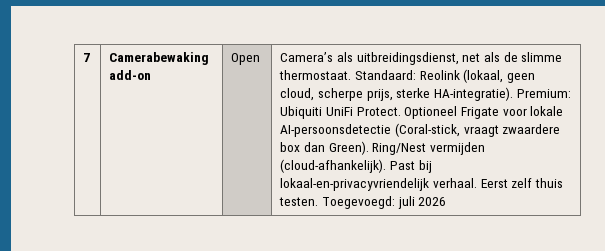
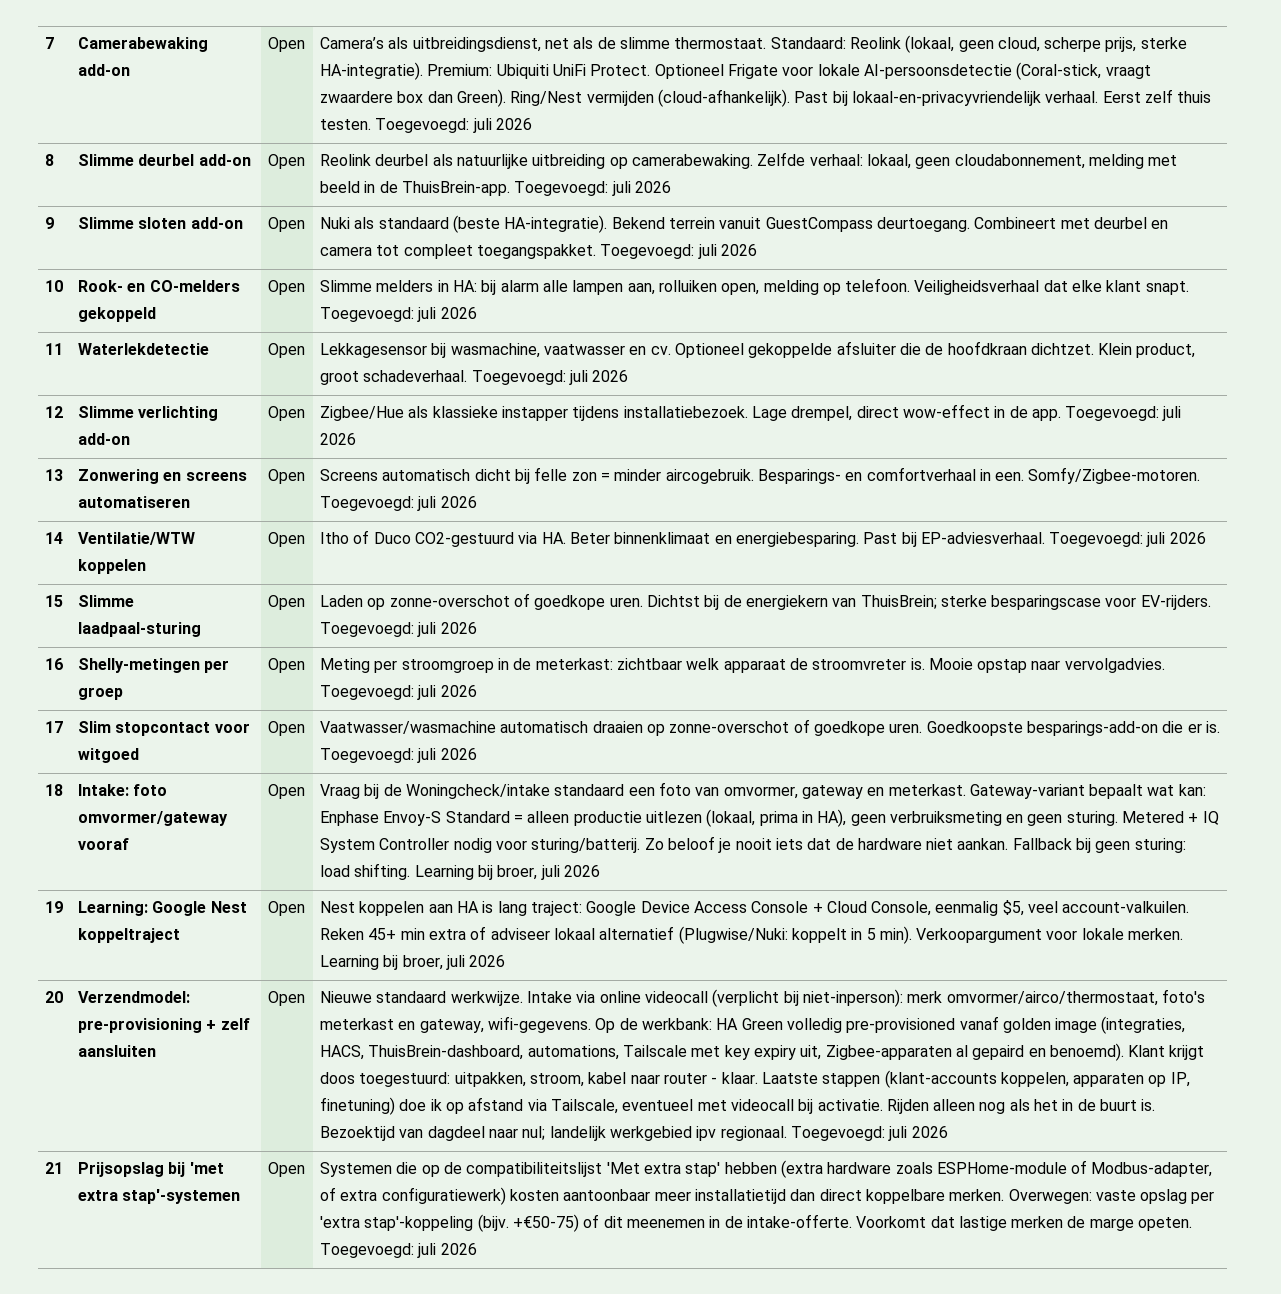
+ 8 | Slimme deurbel add-on | Open | Reolink deurbel als natuurlijke uitbreiding op camerabewaking. Zelfde verhaal: lokaal, geen cloudabonnement, melding met beeld in de ThuisBrein-app. Toegevoegd: juli 2026
+ 9 | Slimme sloten add-on | Open | Nuki als standaard (beste HA-integratie). Bekend terrein vanuit GuestCompass deurtoegang. Combineert met deurbel en camera tot compleet toegangspakket. Toegevoegd: juli 2026
+ 10 | Rook- en CO-melders gekoppeld | Open | Slimme melders in HA: bij alarm alle lampen aan, rolluiken open, melding op telefoon. Veiligheidsverhaal dat elke klant snapt. Toegevoegd: juli 2026
+ 11 | Waterlekdetectie | Open | Lekkagesensor bij wasmachine, vaatwasser en cv. Optioneel gekoppelde afsluiter die de hoofdkraan dichtzet. Klein product, groot schadeverhaal. Toegevoegd: juli 2026
+ 12 | Slimme verlichting add-on | Open | Zigbee/Hue als klassieke instapper tijdens installatiebezoek. Lage drempel, direct wow-effect in de app. Toegevoegd: juli 2026
+ 13 | Zonwering en screens automatiseren | Open | Screens automatisch dicht bij felle zon = minder aircogebruik. Besparings- en comfortverhaal in een. Somfy/Zigbee-motoren. Toegevoegd: juli 2026
+ 14 | Ventilatie/WTW koppelen | Open | Itho of Duco CO2-gestuurd via HA. Beter binnenklimaat en energiebesparing. Past bij EP-adviesverhaal. Toegevoegd: juli 2026
+ 15 | Slimme laadpaal-sturing | Open | Laden op zonne-overschot of goedkope uren. Dichtst bij de energiekern van ThuisBrein; sterke besparingscase voor EV-rijders. Toegevoegd: juli 2026
+ 16 | Shelly-metingen per groep | Open | Meting per stroomgroep in de meterkast: zichtbaar welk apparaat de stroomvreter is. Mooie opstap naar vervolgadvies. Toegevoegd: juli 2026
+ 17 | Slim stopcontact voor witgoed | Open | Vaatwasser/wasmachine automatisch draaien op zonne-overschot of goedkope uren. Goedkoopste besparings-add-on die er is. Toegevoegd: juli 2026
+ 18 | Intake: foto omvormer/gateway vooraf | Open | Vraag bij de Woningcheck/intake standaard een foto van omvormer, gateway en meterkast. Gateway-variant bepaalt wat kan: Enphase Envoy-S Standard = alleen productie uitlezen (lokaal, prima in HA), geen verbruiksmeting en geen sturing. Metered + IQ System Controller nodig voor sturing/batterij. Zo beloof je nooit iets dat de hardware niet aankan. Fallback bij geen sturing: load shifting. Learning bij broer, juli 2026
+ 19 | Learning: Google Nest koppeltraject | Open | Nest koppelen aan HA is lang traject: Google Device Access Console + Cloud Console, eenmalig $5, veel account-valkuilen. Reken 45+ min extra of adviseer lokaal alternatief (Plugwise/Nuki: koppelt in 5 min). Verkoopargument voor lokale merken. Learning bij broer, juli 2026
+ 20 | Verzendmodel: pre-provisioning + zelf aansluiten | Open | Nieuwe standaard werkwijze. Intake via online videocall (verplicht bij niet-inperson): merk omvormer/airco/thermostaat, foto's meterkast en gateway, wifi-gegevens. Op de werkbank: HA Green volledig pre-provisioned vanaf golden image (integraties, HACS, ThuisBrein-dashboard, automations, Tailscale met key expiry uit, Zigbee-apparaten al gepaird en benoemd). Klant krijgt doos toegestuurd: uitpakken, stroom, kabel naar router - klaar. Laatste stappen (klant-accounts koppelen, apparaten op IP, finetuning) doe ik op afstand via Tailscale, eventueel met videocall bij activatie. Rijden alleen nog als het in de buurt is. Bezoektijd van dagdeel naar nul; landelijk werkgebied ipv regionaal. Toegevoegd: juli 2026
+ 21 | Prijsopslag bij 'met extra stap'-systemen | Open | Systemen die op de compatibiliteitslijst 'Met extra stap' hebben (extra hardware zoals ESPHome-module of Modbus-adapter, of extra configuratiewerk) kosten aantoonbaar meer installatietijd dan direct koppelbare merken. Overwegen: vaste opslag per 'extra stap'-koppeling (bijv. +€50-75) of dit meenemen in de intake-offerte. Voorkomt dat lastige merken de marge opeten. Toegevoegd: juli 2026

